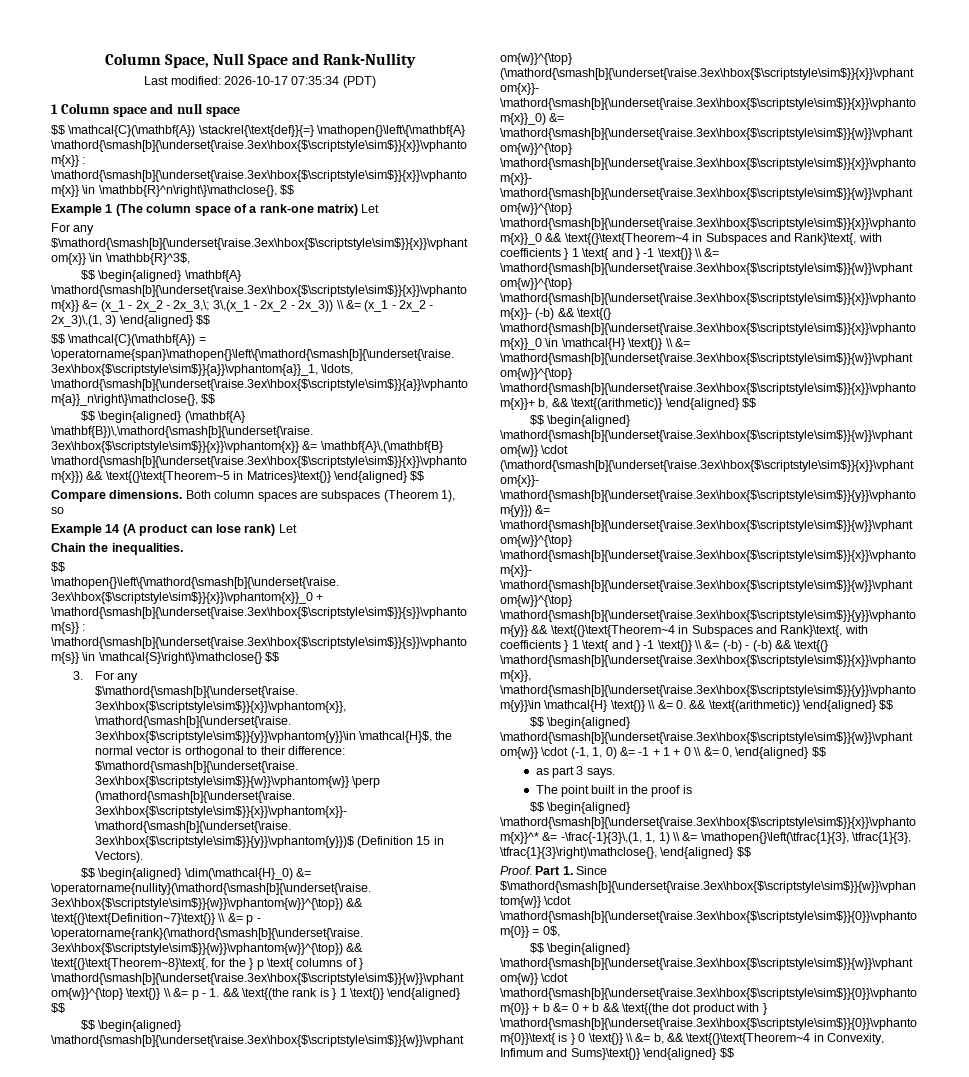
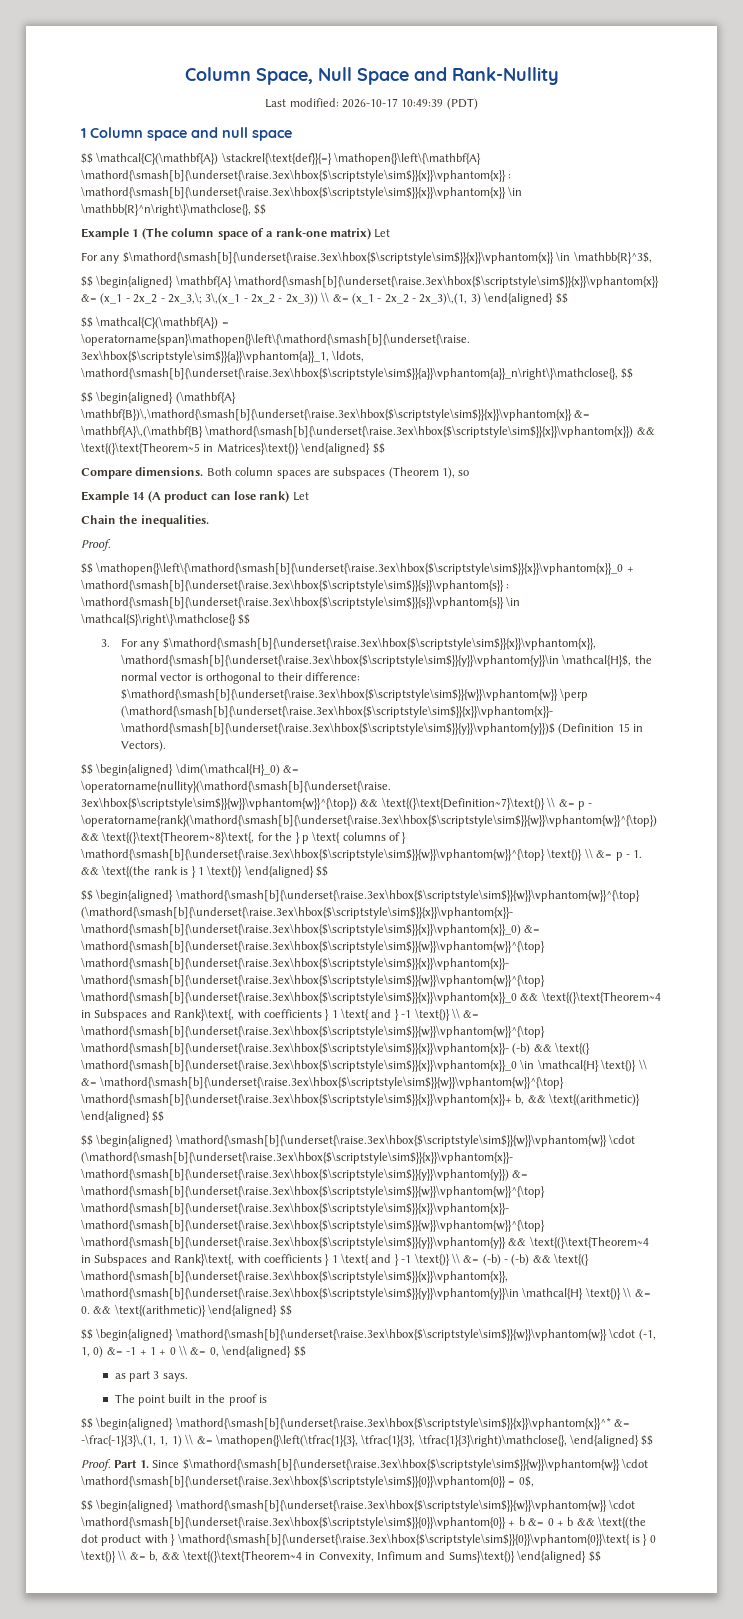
- Last modified: 2026-10-17 07:35:34 (PDT)
+ Last modified: 2026-10-17 10:49:39 (PDT)
  Chain the inequalities.
+ Proof.

